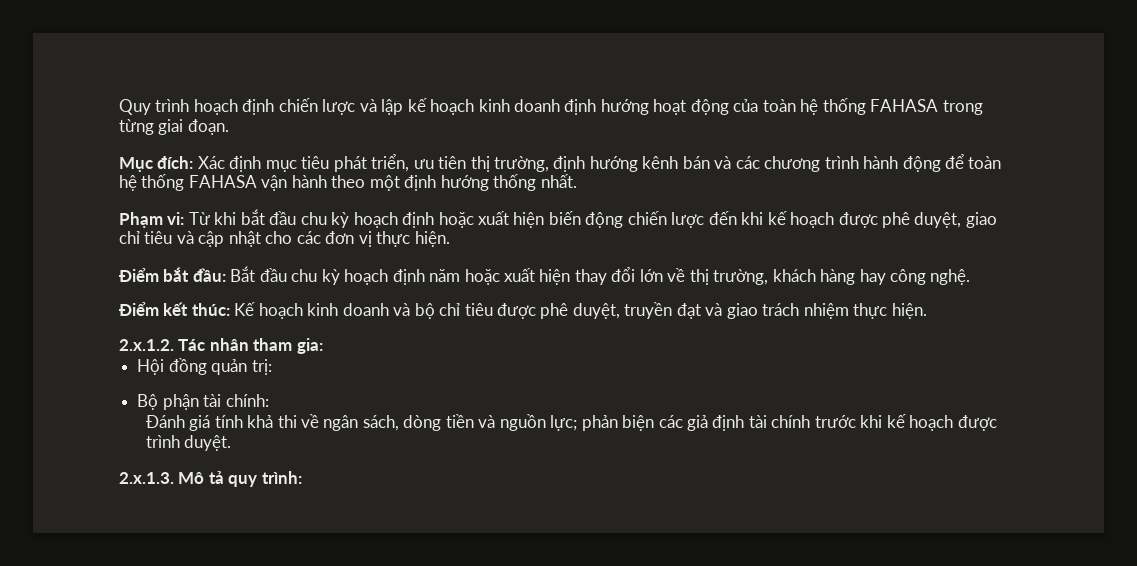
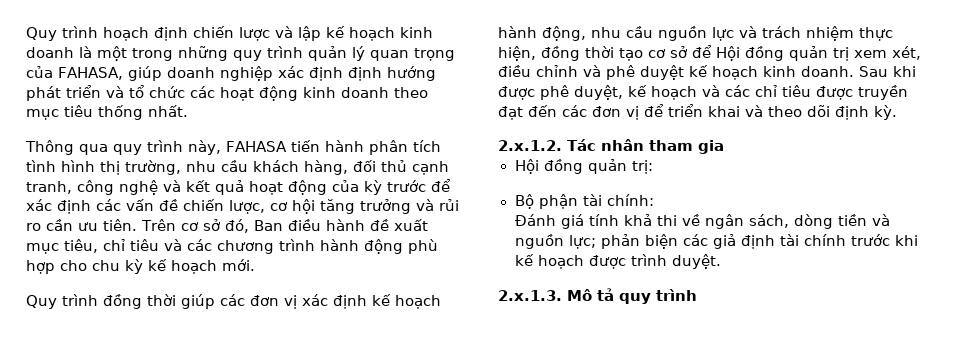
- Quy trình hoạch định chiến lược và lập kế hoạch kinh doanh định hướng hoạt động của toàn hệ thống FAHASA trong từng giai đoạn.
- Mục đích: Xác định mục tiêu phát triển, ưu tiên thị trường, định hướng kênh bán và các chương trình hành động để toàn hệ thống FAHASA vận hành theo một định hướng thống nhất.
- Phạm vi: Từ khi bắt đầu chu kỳ hoạch định hoặc xuất hiện biến động chiến lược đến khi kế hoạch được phê duyệt, giao chỉ tiêu và cập nhật cho các đơn vị thực hiện.
- Điểm bắt đầu: Bắt đầu chu kỳ hoạch định năm hoặc xuất hiện thay đổi lớn về thị trường, khách hàng hay công nghệ.
- Điểm kết thúc: Kế hoạch kinh doanh và bộ chỉ tiêu được phê duyệt, truyền đạt và giao trách nhiệm thực hiện.
+ Quy trình hoạch định chiến lược và lập kế hoạch kinh doanh là một trong những quy trình quản lý quan trọng của FAHASA, giúp doanh nghiệp xác định định hướng phát triển và tổ chức các hoạt động kinh doanh theo mục tiêu thống nhất.
+ Thông qua quy trình này, FAHASA tiến hành phân tích tình hình thị trường, nhu cầu khách hàng, đối thủ cạnh tranh, công nghệ và kết quả hoạt động của kỳ trước để xác định các vấn đề chiến lược, cơ hội tăng trưởng và rủi ro cần ưu tiên. Trên cơ sở đó, Ban điều hành đề xuất mục tiêu, chỉ tiêu và các chương trình hành động phù hợp cho chu kỳ kế hoạch mới.
+ Quy trình đồng thời giúp các đơn vị xác định kế hoạch hành động, nhu cầu nguồn lực và trách nhiệm thực hiện, đồng thời tạo cơ sở để Hội đồng quản trị xem xét, điều chỉnh và phê duyệt kế hoạch kinh doanh. Sau khi được phê duyệt, kế hoạch và các chỉ tiêu được truyền đạt đến các đơn vị để triển khai và theo dõi định kỳ.
- 2.x.1.2. Tác nhân tham gia:
+ 2.x.1.2. Tác nhân tham gia
- 2.x.1.3. Mô tả quy trình:
+ 2.x.1.3. Mô tả quy trình

